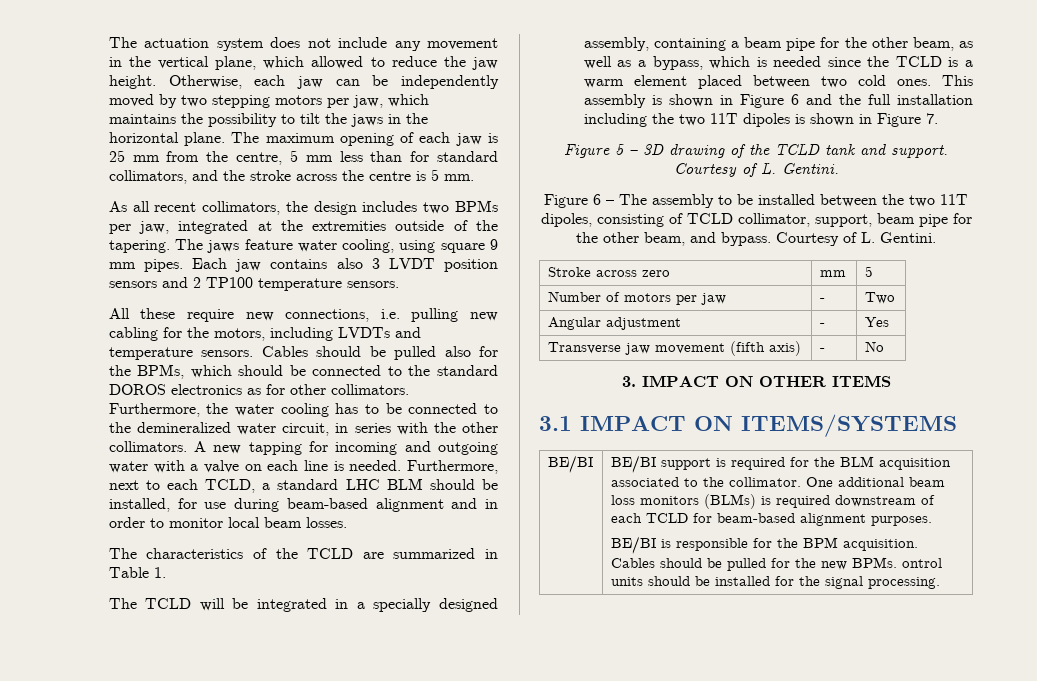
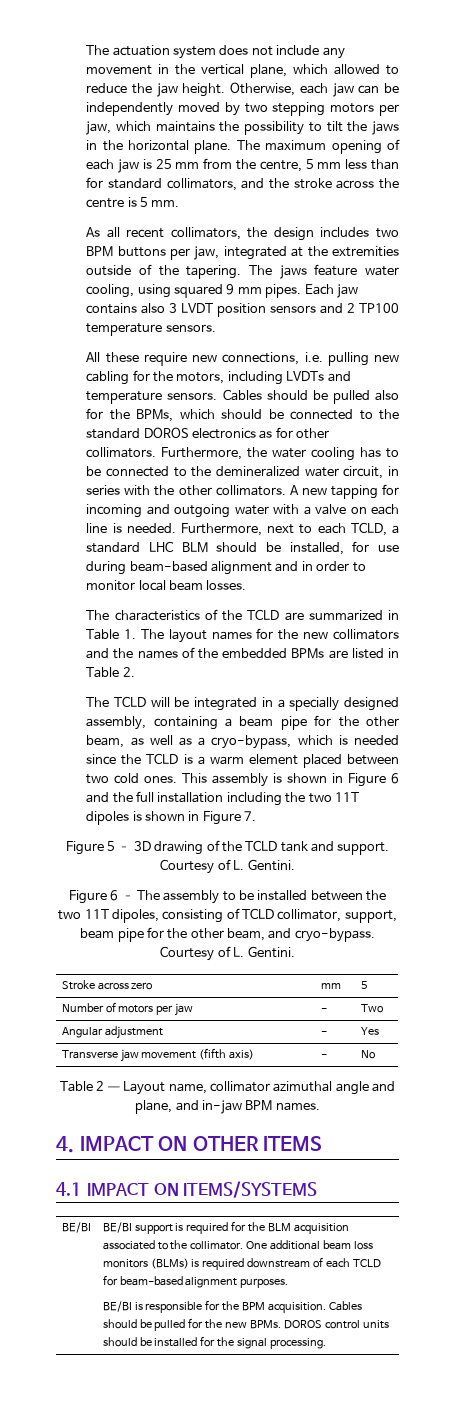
- As all recent collimators, the design includes two BPMs per jaw, integrated at the extremities outside of the tapering.
+ As all recent collimators, the design includes two BPM buttons per jaw, integrated at the extremities outside of the tapering.
- The jaws feature water cooling, using square 9 mm pipes.
+ The jaws feature water cooling, using squared 9 mm pipes.
- The characteristics of the TCLD are summarized in Table 1.
+ The characteristics of the TCLD are summarized in Table 1. The layout names for the new collimators and the names of the embedded BPMs are listed in Table 2.
- The TCLD will be integrated in a specially designed assembly, containing a beam pipe for the other beam, as well as a bypass, which is needed since the TCLD is a warm element placed between two cold ones.
+ The TCLD will be integrated in a specially designed assembly, containing a beam pipe for the other beam, as well as a cryo-bypass, which is needed since the TCLD is a warm element placed between two cold ones.
- Figure 6 – The assembly to be installed between the two 11T dipoles, consisting of TCLD collimator, support, beam pipe for the other beam, and bypass.
+ Figure 6 – The assembly to be installed between the two 11T dipoles, consisting of TCLD collimator, support, beam pipe for the other beam, and cryo-bypass.
- 3. IMPACT ON OTHER ITEMS
+ Table 2 — Layout name, collimator azimuthal angle and plane, and in-jaw BPM names.
+ 4. IMPACT ON OTHER ITEMS
- 3.1 IMPACT ON ITEMS/SYSTEMS
+ 4.1 IMPACT ON ITEMS/SYSTEMS
- Cables should be pulled for the new BPMs. ontrol units should be installed for the signal processing.
+ Cables should be pulled for the new BPMs. DOROS control units should be installed for the signal processing.

